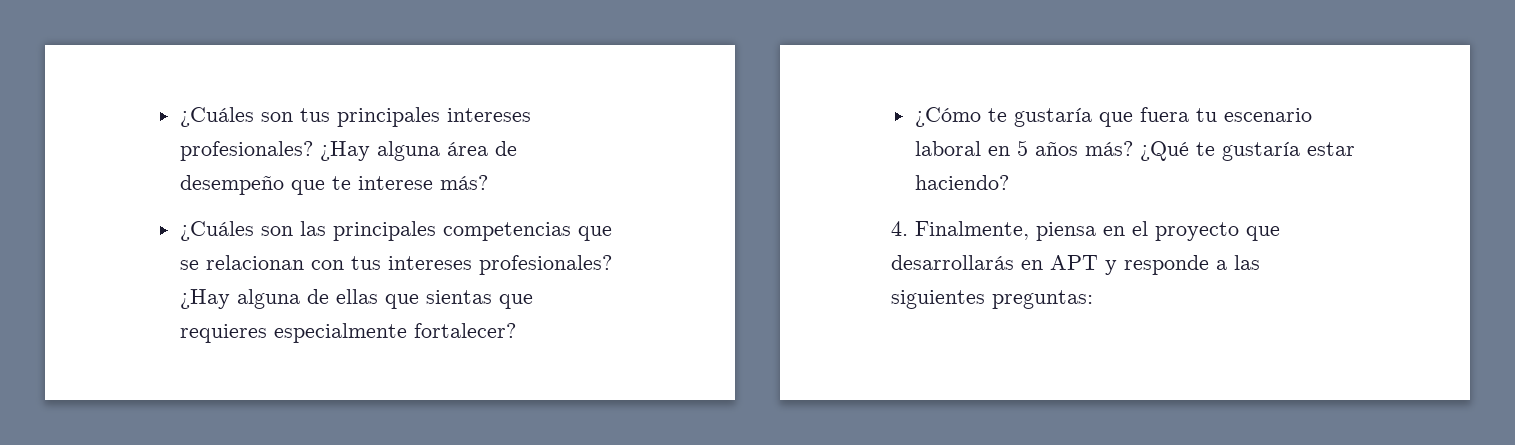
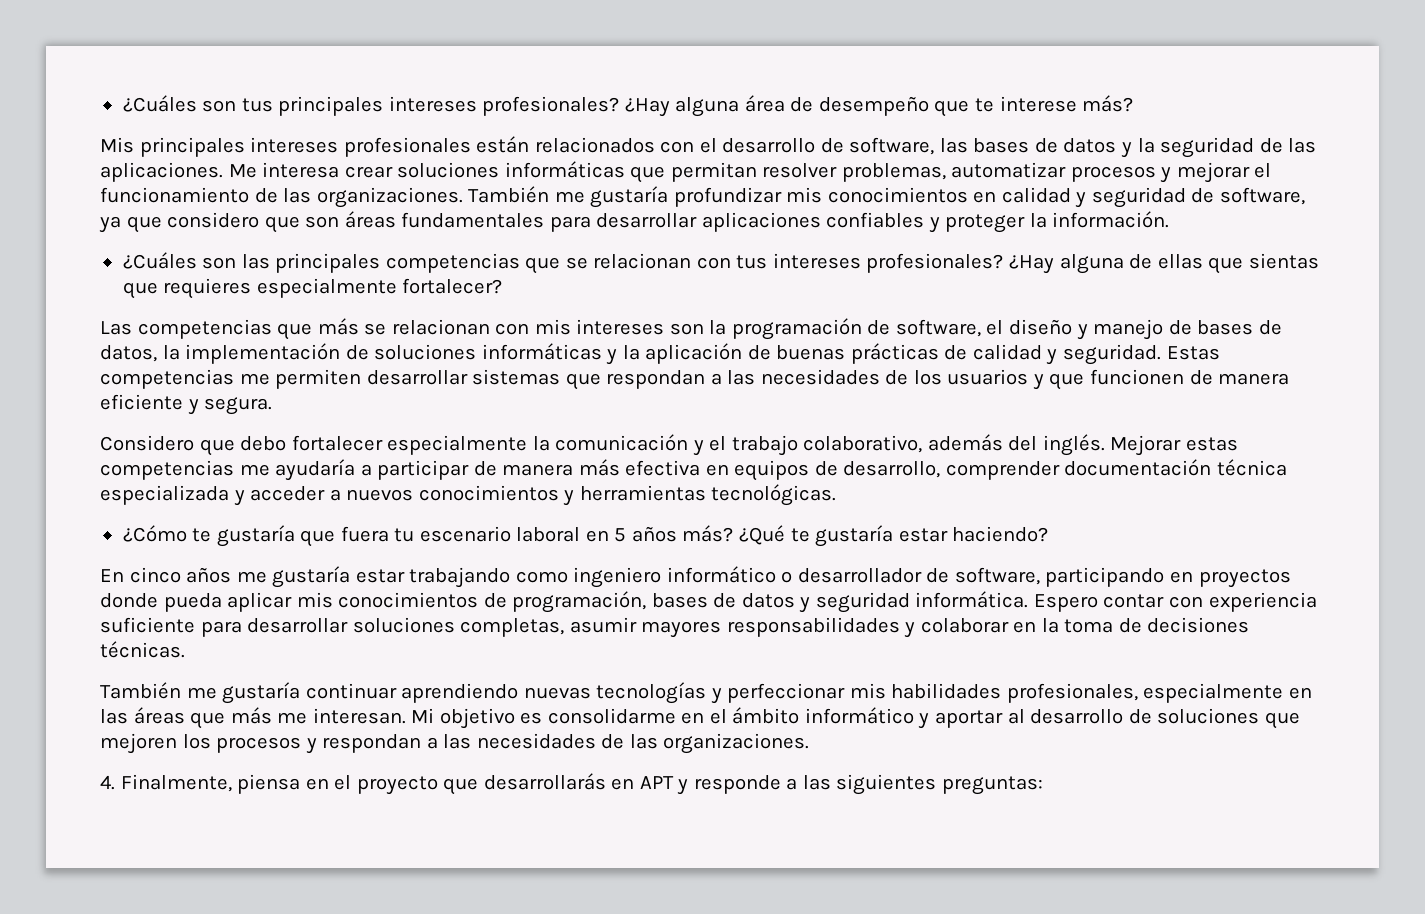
+ Mis principales intereses profesionales están relacionados con el desarrollo de software, las bases de datos y la seguridad de las aplicaciones. Me interesa crear soluciones informáticas que permitan resolver problemas, automatizar procesos y mejorar el funcionamiento de las organizaciones. También me gustaría profundizar mis conocimientos en calidad y seguridad de software, ya que considero que son áreas fundamentales para desarrollar aplicaciones confiables y proteger la información.
+ Las competencias que más se relacionan con mis intereses son la programación de software, el diseño y manejo de bases de datos, la implementación de soluciones informáticas y la aplicación de buenas prácticas de calidad y seguridad. Estas competencias me permiten desarrollar sistemas que respondan a las necesidades de los usuarios y que funcionen de manera eficiente y segura.
+ Considero que debo fortalecer especialmente la comunicación y el trabajo colaborativo, además del inglés. Mejorar estas competencias me ayudaría a participar de manera más efectiva en equipos de desarrollo, comprender documentación técnica especializada y acceder a nuevos conocimientos y herramientas tecnológicas.
+ En cinco años me gustaría estar trabajando como ingeniero informático o desarrollador de software, participando en proyectos donde pueda aplicar mis conocimientos de programación, bases de datos y seguridad informática. Espero contar con experiencia suficiente para desarrollar soluciones completas, asumir mayores responsabilidades y colaborar en la toma de decisiones técnicas.
+ También me gustaría continuar aprendiendo nuevas tecnologías y perfeccionar mis habilidades profesionales, especialmente en las áreas que más me interesan. Mi objetivo es consolidarme en el ámbito informático y aportar al desarrollo de soluciones que mejoren los procesos y respondan a las necesidades de las organizaciones.

